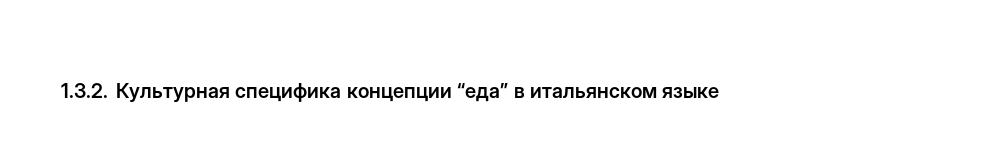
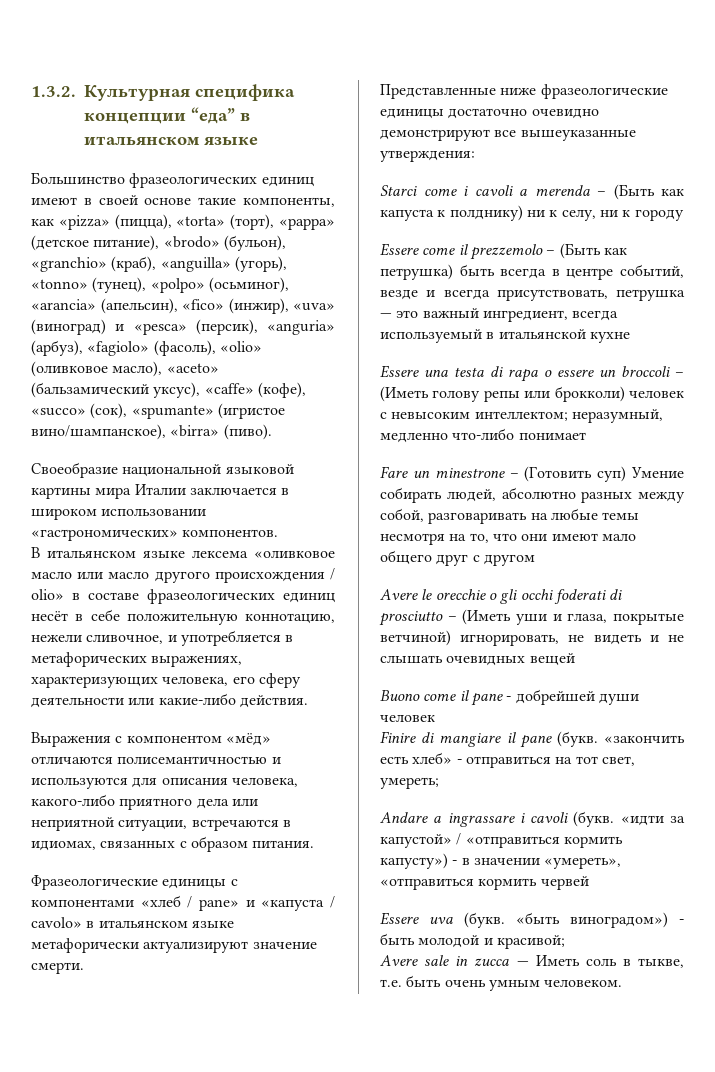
+ Большинство фразеологических единиц имеют в своей основе такие компоненты, как «pizza» (пицца), «torta» (торт), «papрa» (детское питание), «brodo» (бульон), «granchio» (краб), «anguilla» (угорь), «tonno» (тунец), «polpo» (осьминог), «arancia» (апельсин), «fico» (инжир), «uva» (виноград) и «pesca» (персик), «anguria» (арбуз), «fagiolo» (фасоль), «olio» (оливковое масло), «aceto» (бальзамический уксус), «caffe» (кофе), «succo» (сок), «spumante» (игристое вино/шампанское), «birra» (пиво).
+ Своеобразие национальной языковой картины мира Италии заключается в широком использовании «гастрономических» компонентов.
+ В итальянском языке лексема «оливковое масло или масло другого происхождения / olio» в составе фразеологических единиц несёт в себе положительную коннотацию, нежели сливочное, и употребляется в метафорических выражениях, характеризующих человека, его сферу деятельности или какие-либо действия.
+ Выражения с компонентом «мёд» отличаются полисемантичностью и используются для описания человека, какого-либо приятного дела или неприятной ситуации, встречаются в идиомах, связанных с образом питания.
+ Фразеологические единицы с компонентами «хлеб / pane» и «капуста / cavolo» в итальянском языке метафорически актуализируют значение смерти.
+ Представленные ниже фразеологические единицы достаточно очевидно демонстрируют все вышеуказанные утверждения:
+ Starci come i cavoli a merenda – (Быть как капуста к полднику) ни к селу, ни к городу
+ Essere come il prezzemolo – (Быть как петрушка) быть всегда в центре событий, везде и всегда присутствовать, петрушка — это важный ингредиент, всегда используемый в итальянской кухне
+ Essere una testa di rapa o essere un broccoli – (Иметь голову репы или брокколи) человек с невысоким интеллектом; неразумный, медленно что-либо понимает
+ Fare un minestrone – (Готовить суп) Умение собирать людей, абсолютно разных между собой, разговаривать на любые темы несмотря на то, что они имеют мало общего друг с другом
+ Avere le orecchie o gli occhi foderati di prosciutto – (Иметь уши и глаза, покрытые ветчиной) игнорировать, не видеть и не слышать очевидных вещей
+ Buono come il pane - добрейшей души человек
+ Finire di mangiare il pane (букв. «закончить есть хлеб» - отправиться на тот свет, умереть;
+ Andare a ingrassare i cavoli (букв. «идти за капустой» / «отправиться кормить капусту») - в значении «умереть», «отправиться кормить червей
+ Essere uva (букв. «быть виноградом») - быть молодой и красивой;
+ Avere sale in zucca — Иметь соль в тыкве, т.е. быть очень умным человеком.

